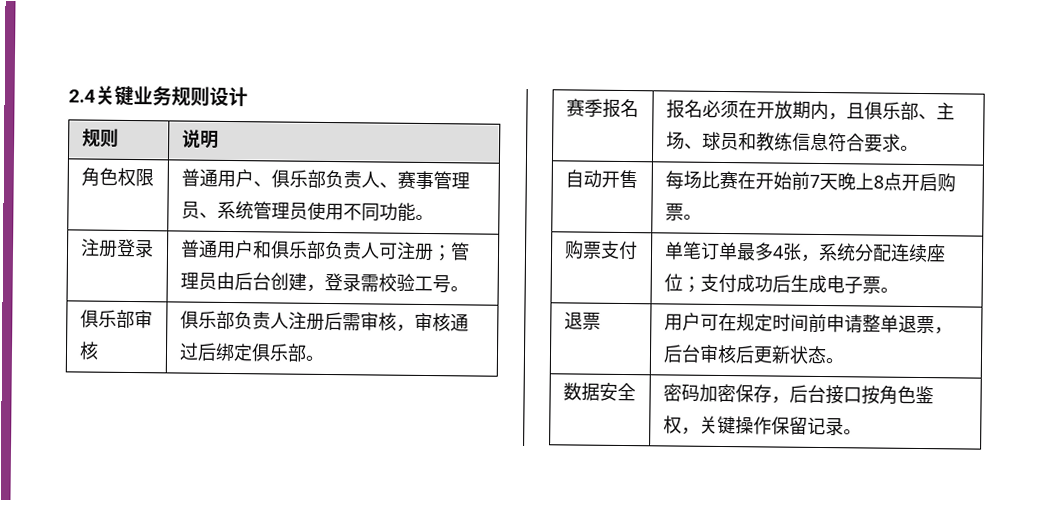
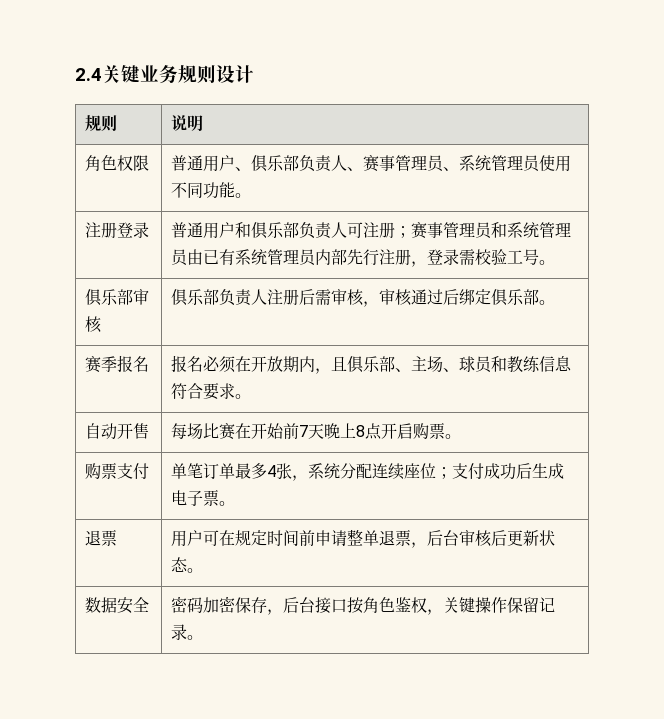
- 注册登录 | 普通用户和俱乐部负责人可注册；管理员由后台创建，登录需校验工号。
+ 注册登录 | 普通用户和俱乐部负责人可注册；赛事管理员和系统管理员由已有系统管理员内部先行注册，登录需校验工号。

